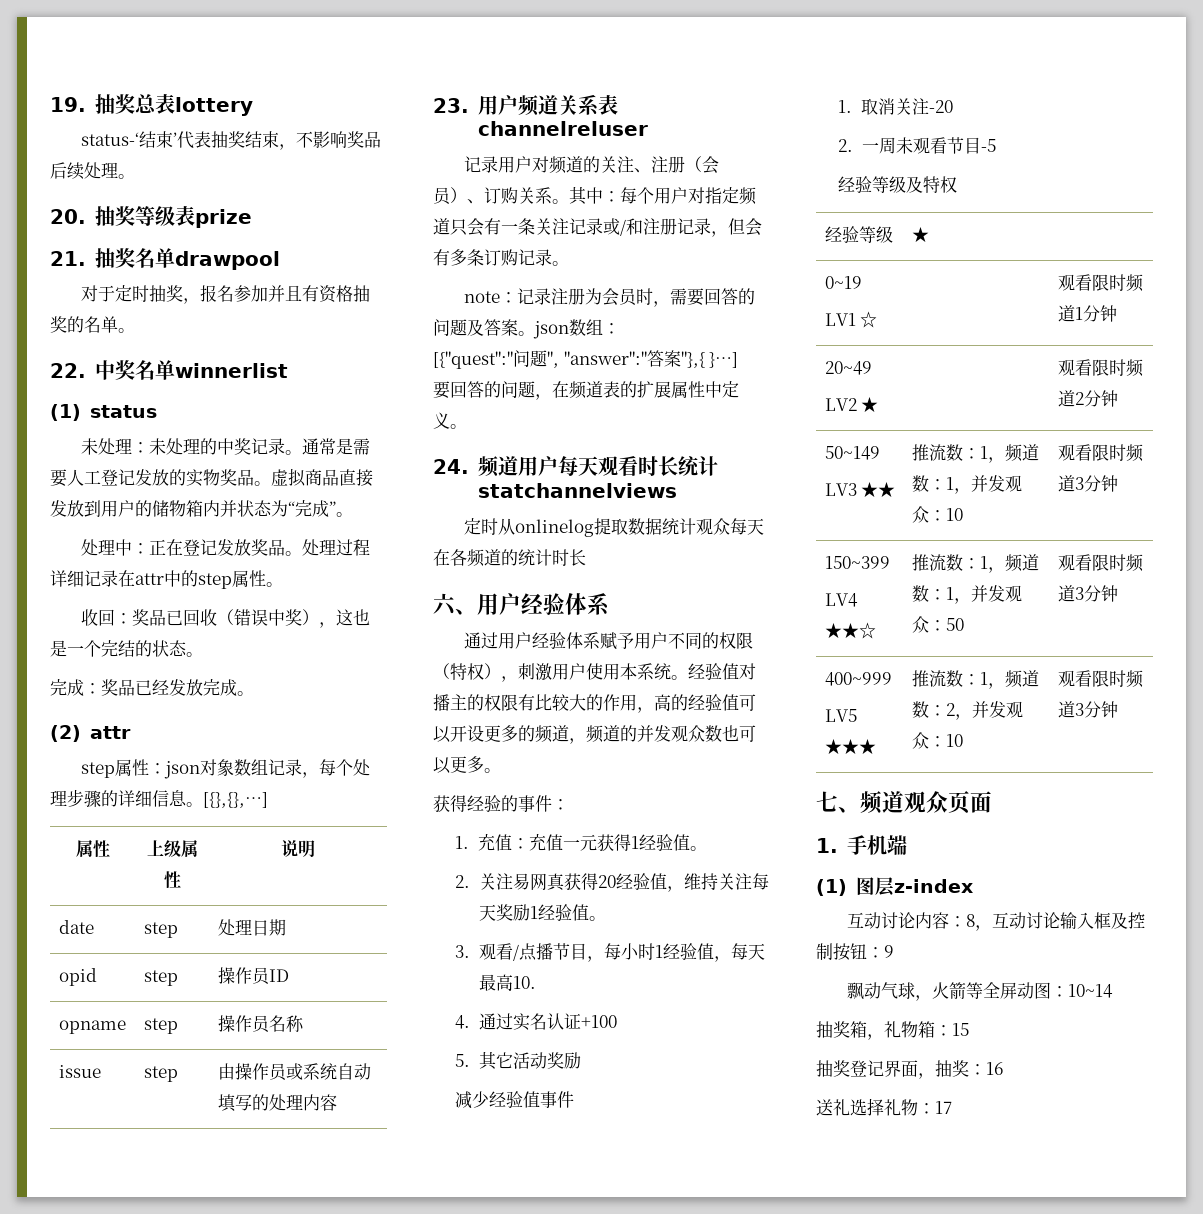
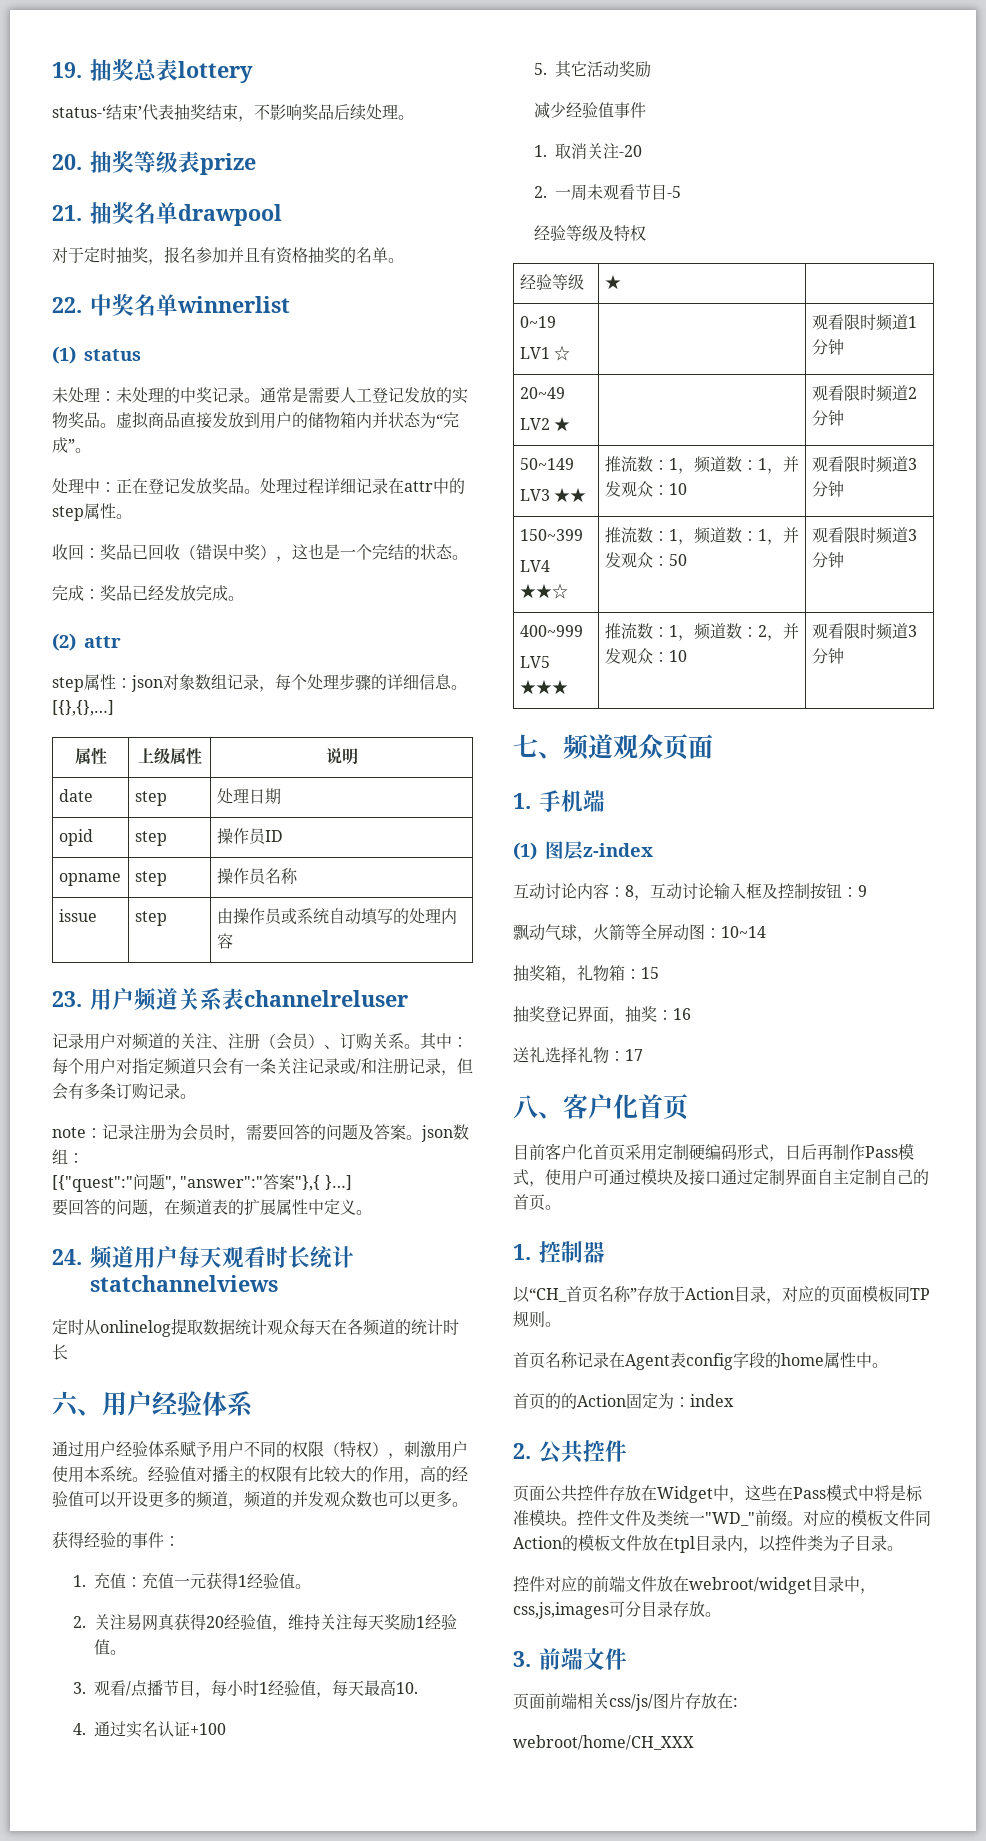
+ 八、客户化首页
+ 目前客户化首页采用定制硬编码形式，日后再制作Pass模式，使用户可通过模块及接口通过定制界面自主定制自己的首页。
+ 1.控制器
+ 以“CH_首页名称”存放于Action目录，对应的页面模板同TP规则。
+ 首页名称记录在Agent表config字段的home属性中。
+ 首页的的Action固定为：index
+ 2.公共控件
+ 页面公共控件存放在Widget中，这些在Pass模式中将是标准模块。控件文件及类统一"WD_"前缀。对应的模板文件同Action的模板文件放在tpl目录内，以控件类为子目录。
+ 控件对应的前端文件放在webroot/widget目录中，css,js,images可分目录存放。
+ 3.前端文件
+ 页面前端相关css/js/图片存放在:
+ webroot/home/CH_XXX

